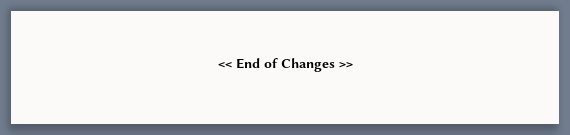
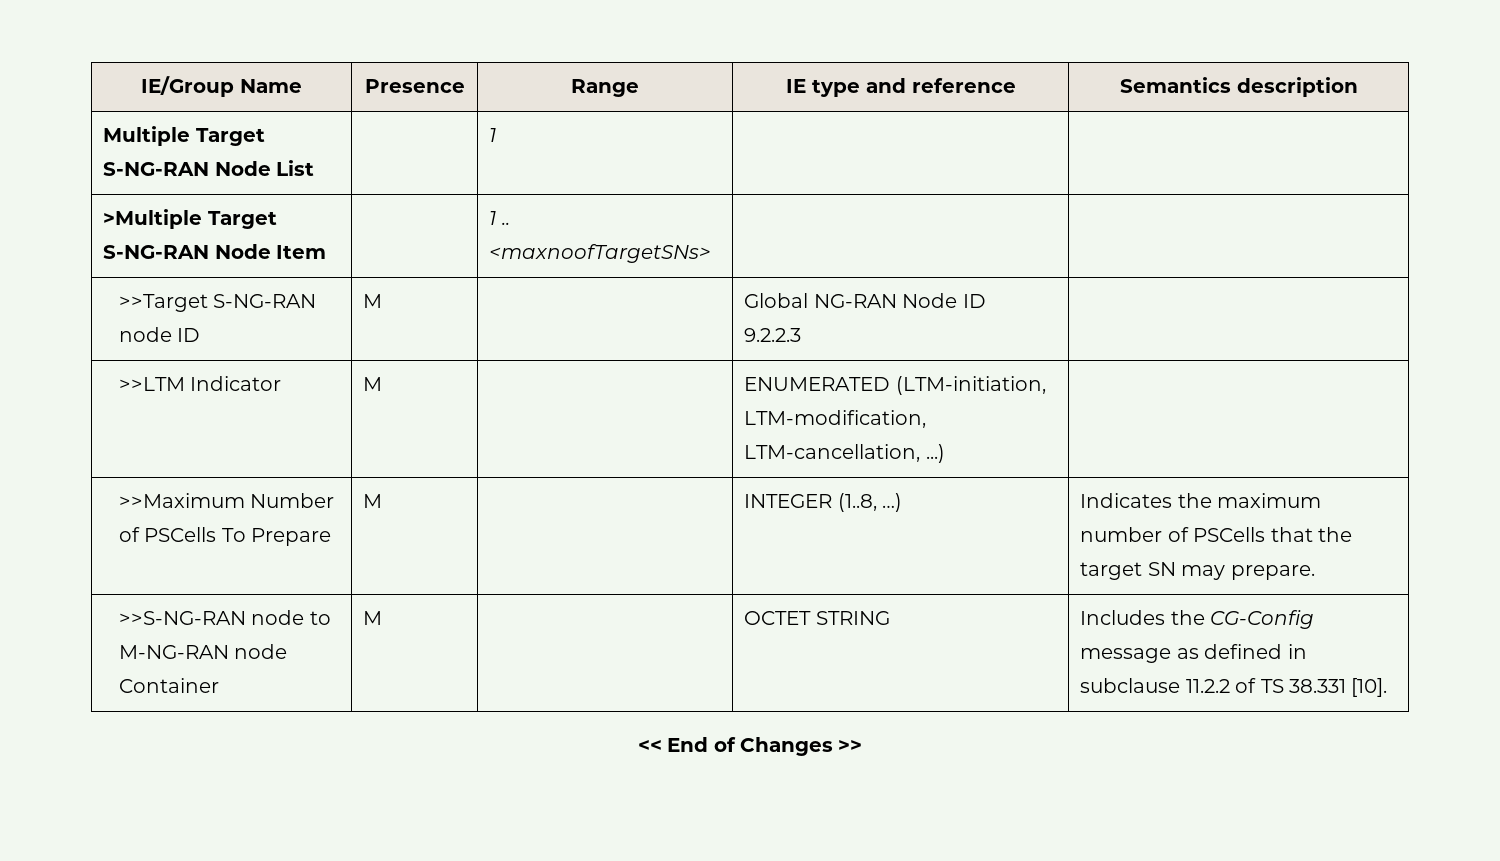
+ IE/Group Name | Presence | Range | IE type and reference | Semantics description
+ Multiple Target S-NG-RAN Node List | | 1 | |
+ >Multiple Target S-NG-RAN Node Item | | 1 .. <maxnoofTargetSNs> | |
+ >>Target S-NG-RAN node ID | M | | Global NG-RAN Node ID
+ 9.2.2.3 |
+ >>LTM Indicator | M | | ENUMERATED (LTM-initiation, LTM-modification, LTM-cancellation, ...) |
+ >>Maximum Number of PSCells To Prepare | M | | INTEGER (1..8, …) | Indicates the maximum number of PSCells that the target SN may prepare.
+ >>S-NG-RAN node to M-NG-RAN node Container | M | | OCTET STRING | Includes the CG-Config message as defined in subclause 11.2.2 of TS 38.331 [10].

